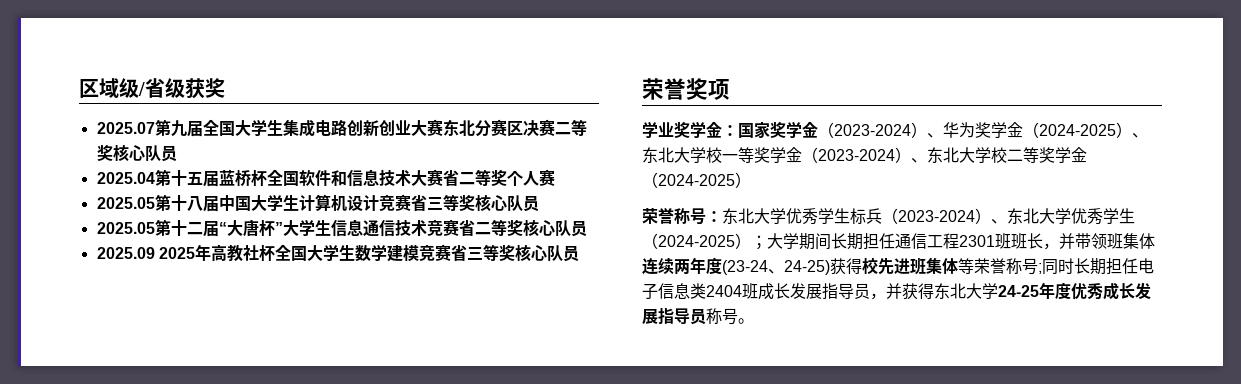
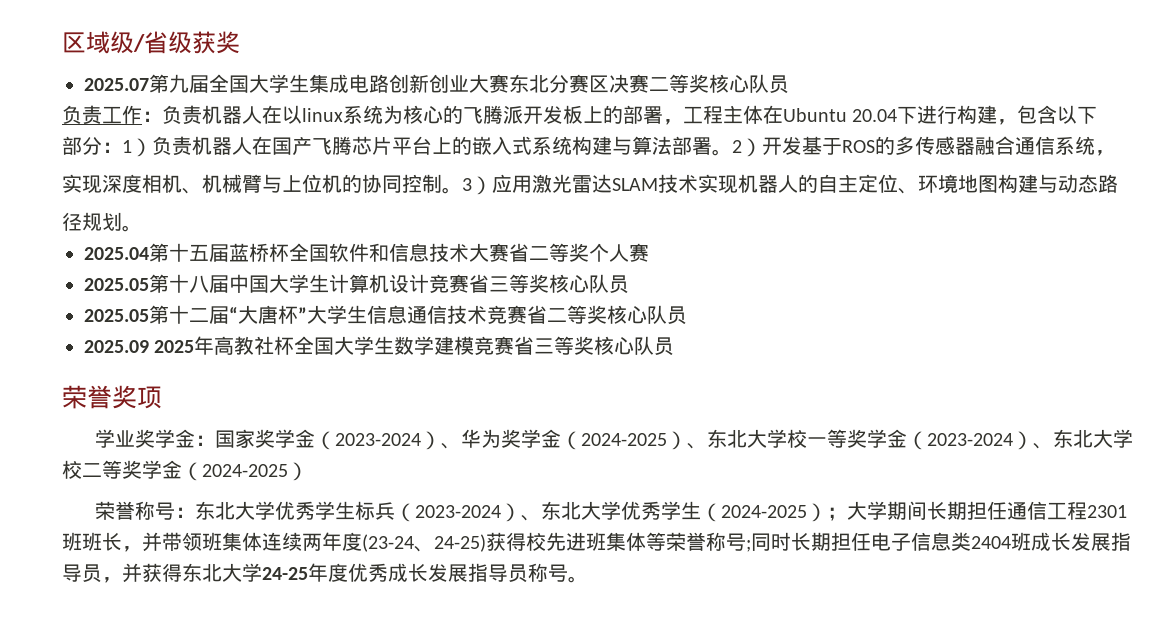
+ 负责工作：负责机器人在以linux系统为核心的飞腾派开发板上的部署，工程主体在Ubuntu 20.04下进行构建，包含以下
+ 部分：1）负责机器人在国产飞腾芯片平台上的嵌入式系统构建与算法部署。2）开发基于ROS的多传感器融合通信系统，
+ 实现深度相机、机械臂与上位机的协同控制。3）应用激光雷达SLAM技术实现机器人的自主定位、环境地图构建与动态路
+ 径规划。

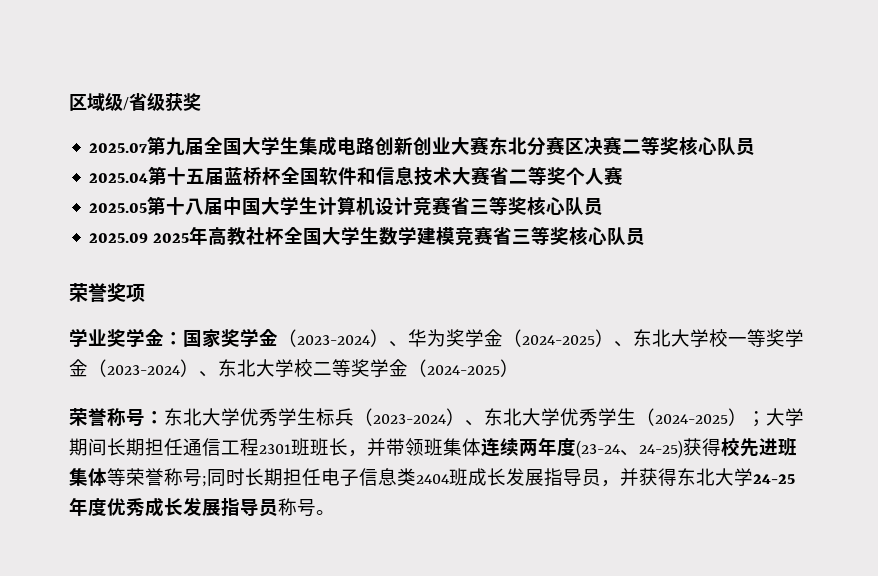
- 负责工作：负责机器人在以linux系统为核心的飞腾派开发板上的部署，工程主体在Ubuntu 20.04下进行构建，包含以下
- 部分：1）负责机器人在国产飞腾芯片平台上的嵌入式系统构建与算法部署。2）开发基于ROS的多传感器融合通信系统，
- 实现深度相机、机械臂与上位机的协同控制。3）应用激光雷达SLAM技术实现机器人的自主定位、环境地图构建与动态路
- 径规划。
- 2025.05第十二届“大唐杯”大学生信息通信技术竞赛省二等奖核心队员

